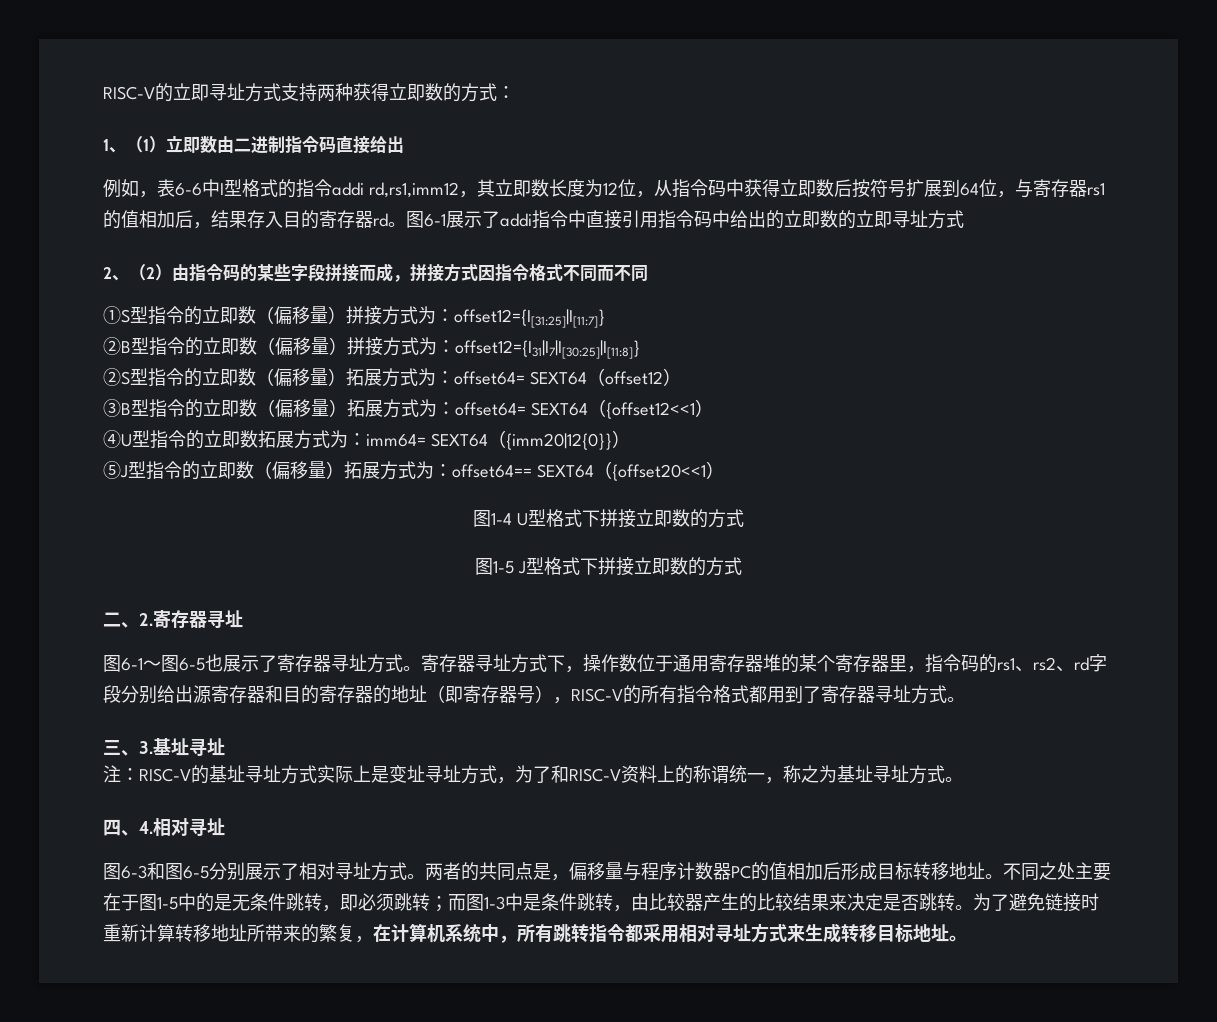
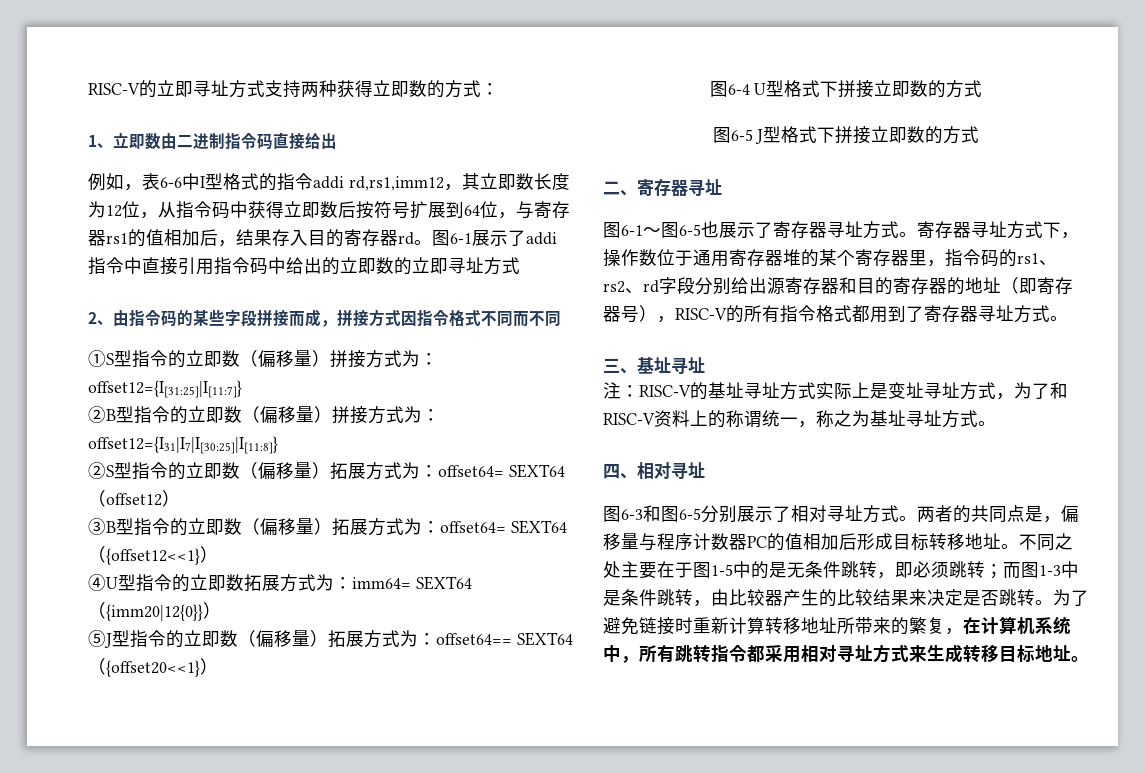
- 1、（1）立即数由二进制指令码直接给出
+ 1、立即数由二进制指令码直接给出
- 2、（2）由指令码的某些字段拼接而成，拼接方式因指令格式不同而不同
+ 2、由指令码的某些字段拼接而成，拼接方式因指令格式不同而不同
- ③B型指令的立即数（偏移量）拓展方式为：offset64= SEXT64（{offset12<<1）
+ ③B型指令的立即数（偏移量）拓展方式为：offset64= SEXT64（{offset12<<1}）
- ⑤J型指令的立即数（偏移量）拓展方式为：offset64== SEXT64（{offset20<<1）
+ ⑤J型指令的立即数（偏移量）拓展方式为：offset64== SEXT64（{offset20<<1}）
- 图1-4 U型格式下拼接立即数的方式
+ 图6-4 U型格式下拼接立即数的方式
- 图1-5 J型格式下拼接立即数的方式
+ 图6-5 J型格式下拼接立即数的方式
- 二、2.寄存器寻址
+ 二、寄存器寻址
- 三、3.基址寻址
+ 三、基址寻址
- 四、4.相对寻址
+ 四、相对寻址

